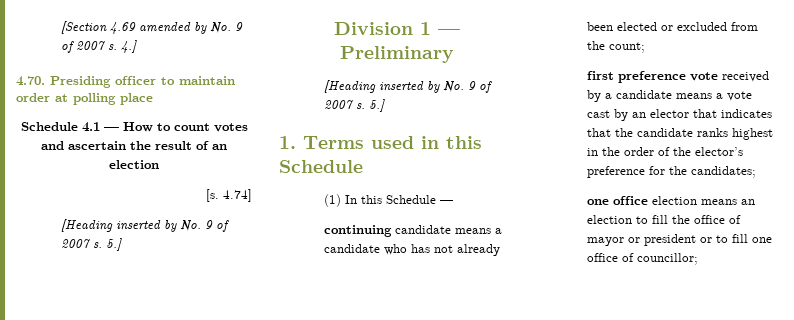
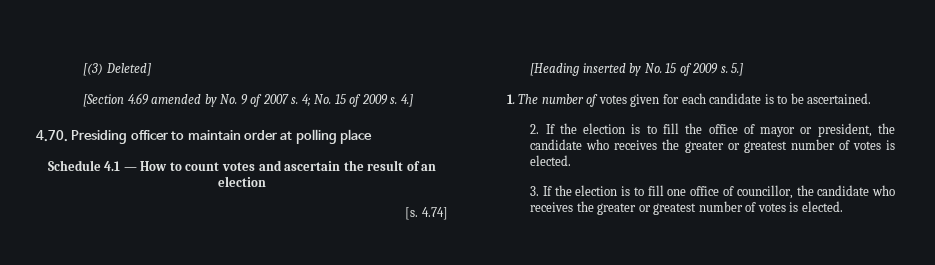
+ [(3) Deleted]
+ 4; No. 15 of 2009 s.
  4.74]
- [Heading inserted by No. 9 of 2007 s. 5.]
- Division 1 — Preliminary
- [Heading inserted by No. 9 of 2007 s. 5.]
- 1. Terms used in this Schedule
- (1) In this Schedule —
- continuing candidate means a candidate who has not already been elected or excluded from the count;
- first preference vote received by a candidate means a vote cast by an elector that indicates that the candidate ranks highest in the order of the elector’s preference for the candidates;
- one office election means an election to fill the office of mayor or president or to fill one office of councillor;
+ [Heading inserted by No. 15 of 2009 s. 5.]
+ 1. The number of votes given for each candidate is to be ascertained.
+ 2. If the election is to fill the office of mayor or president, the candidate who receives the greater or greatest number of votes is elected.
+ 3. If the election is to fill one office of councillor, the candidate who receives the greater or greatest number of votes is elected.

